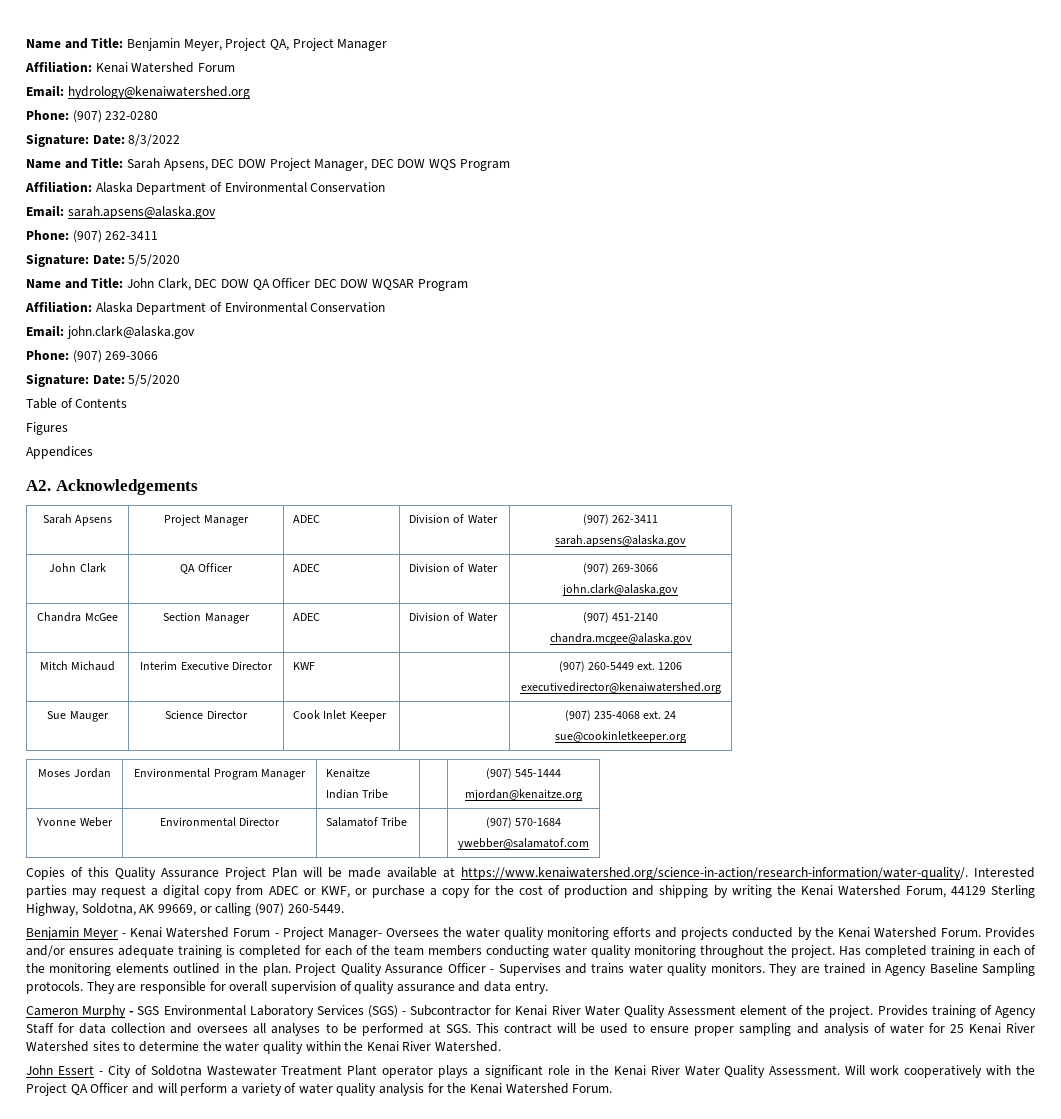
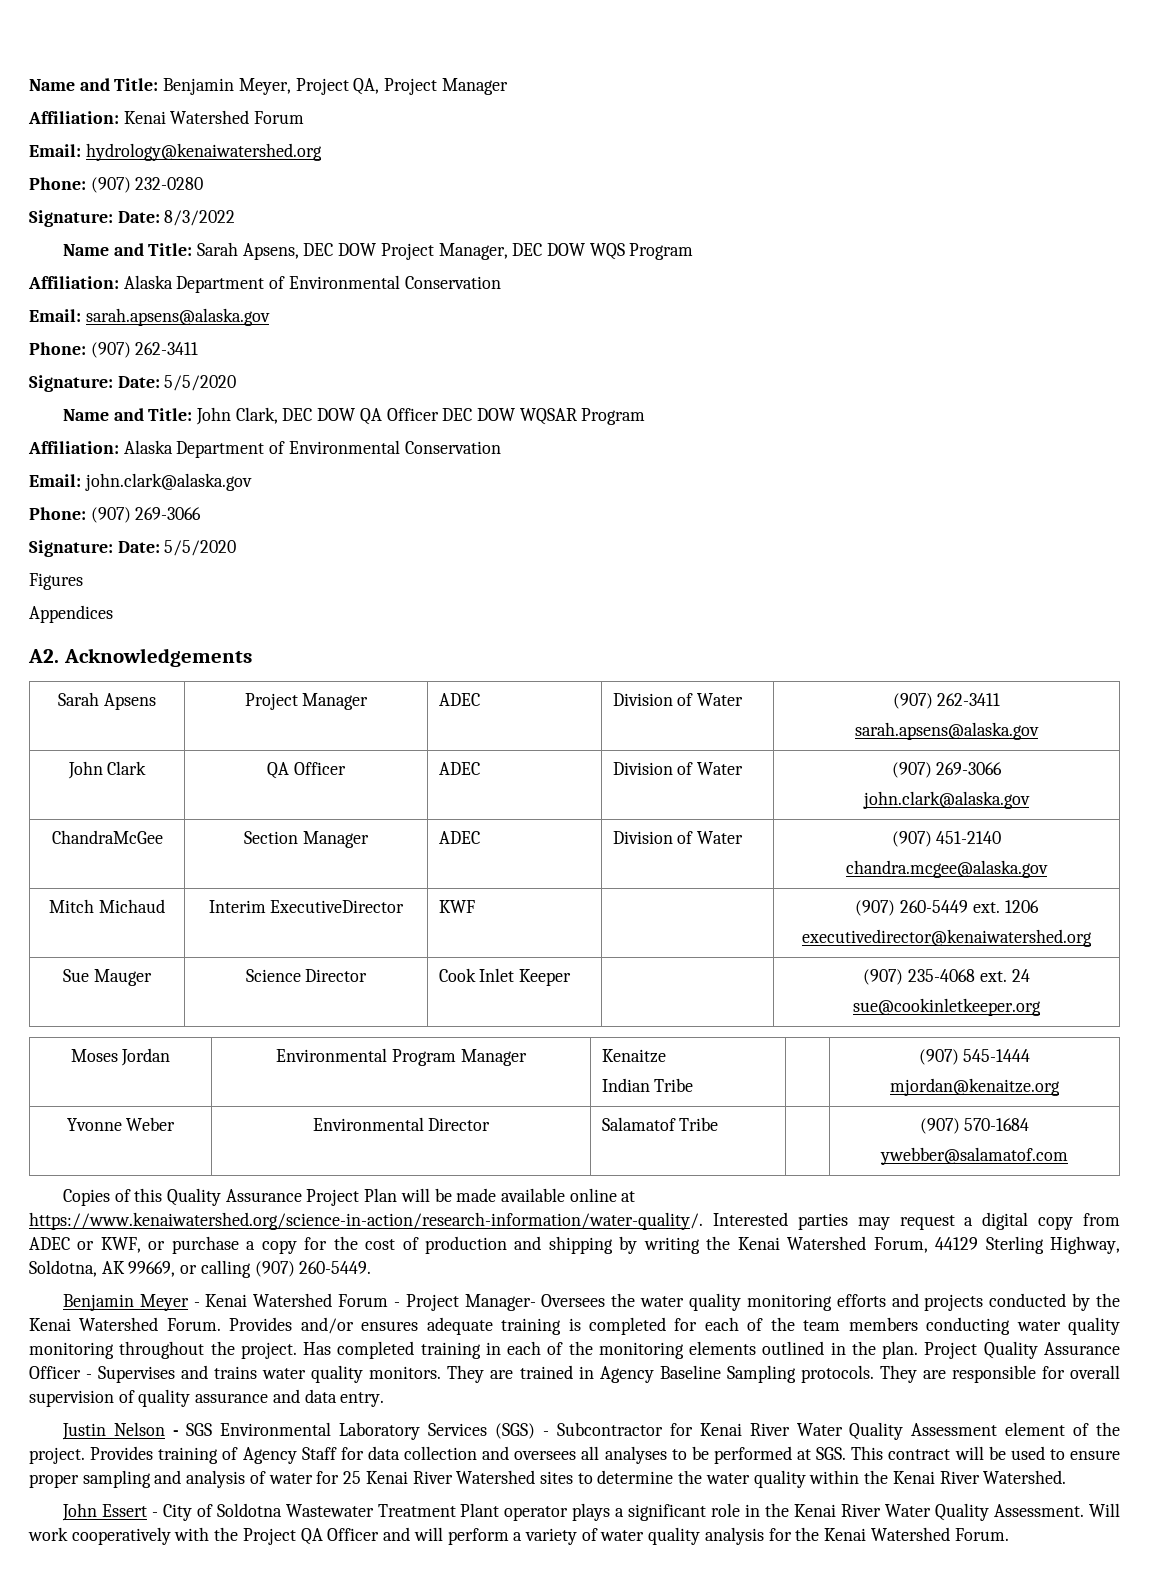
- Table of Contents
- Chandra McGee | Section Manager | ADEC | Division of Water | (907) 451-2140
+ ChandraMcGee | Section Manager | ADEC | Division of Water | (907) 451-2140
- Mitch Michaud | Interim Executive Director | KWF | | (907) 260-5449 ext. 1206
+ Mitch Michaud | Interim ExecutiveDirector | KWF | | (907) 260-5449 ext. 1206
- Copies of this Quality Assurance Project Plan will be made available at https://www.kenaiwatershed.org/science-in-action/research-information/water-quality/. Interested parties may request a digital copy from ADEC or KWF, or purchase a copy for the cost of production and shipping by writing the Kenai Watershed Forum, 44129 Sterling Highway, Soldotna, AK 99669, or calling (907) 260-5449.
+ Copies of this Quality Assurance Project Plan will be made available online at https://www.kenaiwatershed.org/science-in-action/research-information/water-quality/. Interested parties may request a digital copy from ADEC or KWF, or purchase a copy for the cost of production and shipping by writing the Kenai Watershed Forum, 44129 Sterling Highway, Soldotna, AK 99669, or calling (907) 260-5449.
- Cameron Murphy - SGS Environmental Laboratory Services (SGS) - Subcontractor for Kenai River Water Quality Assessment element of the project.
+ Justin Nelson - SGS Environmental Laboratory Services (SGS) - Subcontractor for Kenai River Water Quality Assessment element of the project.

